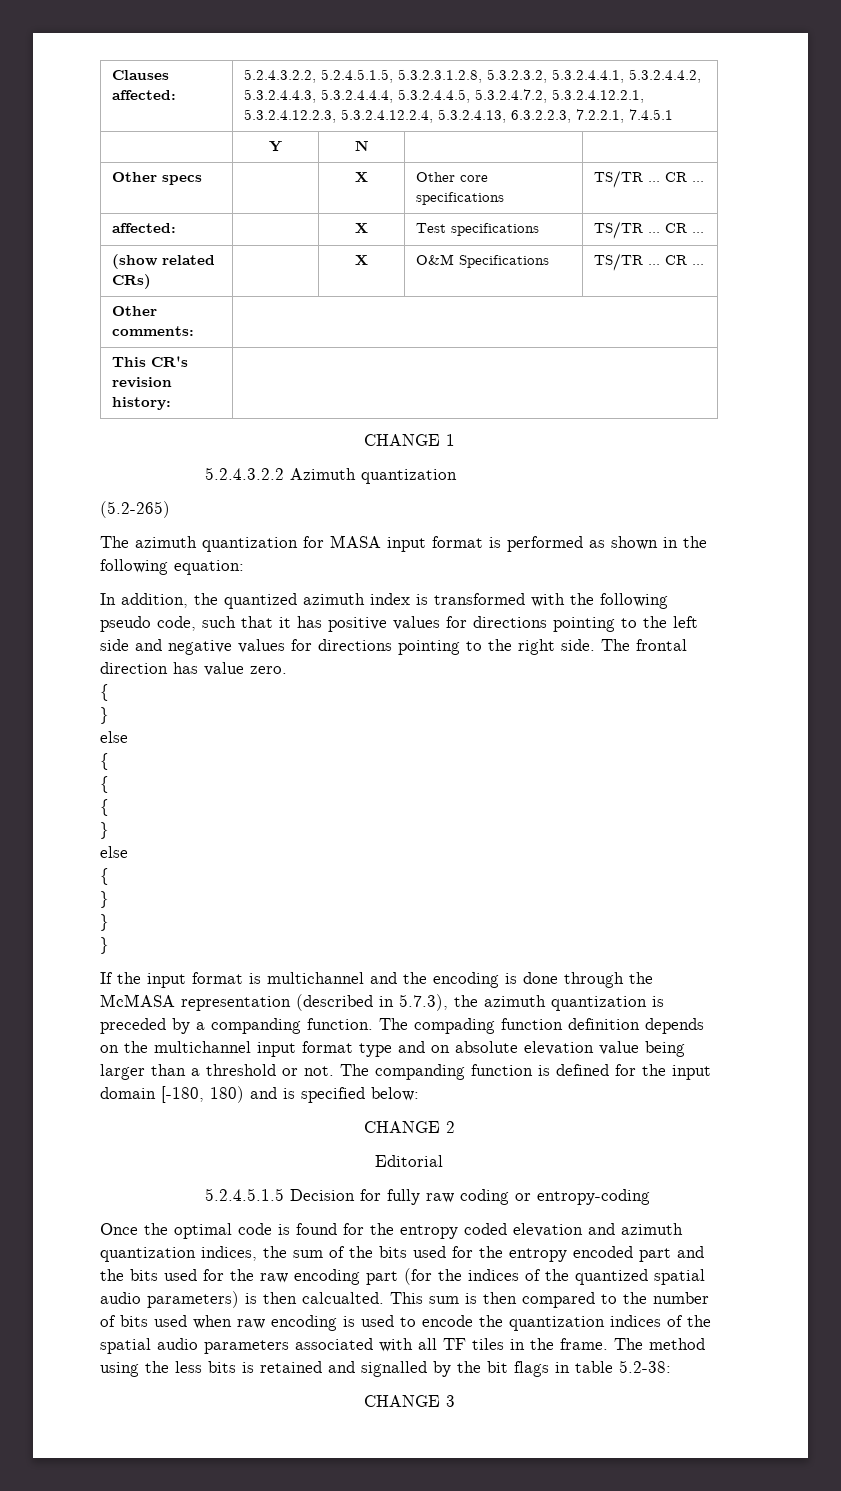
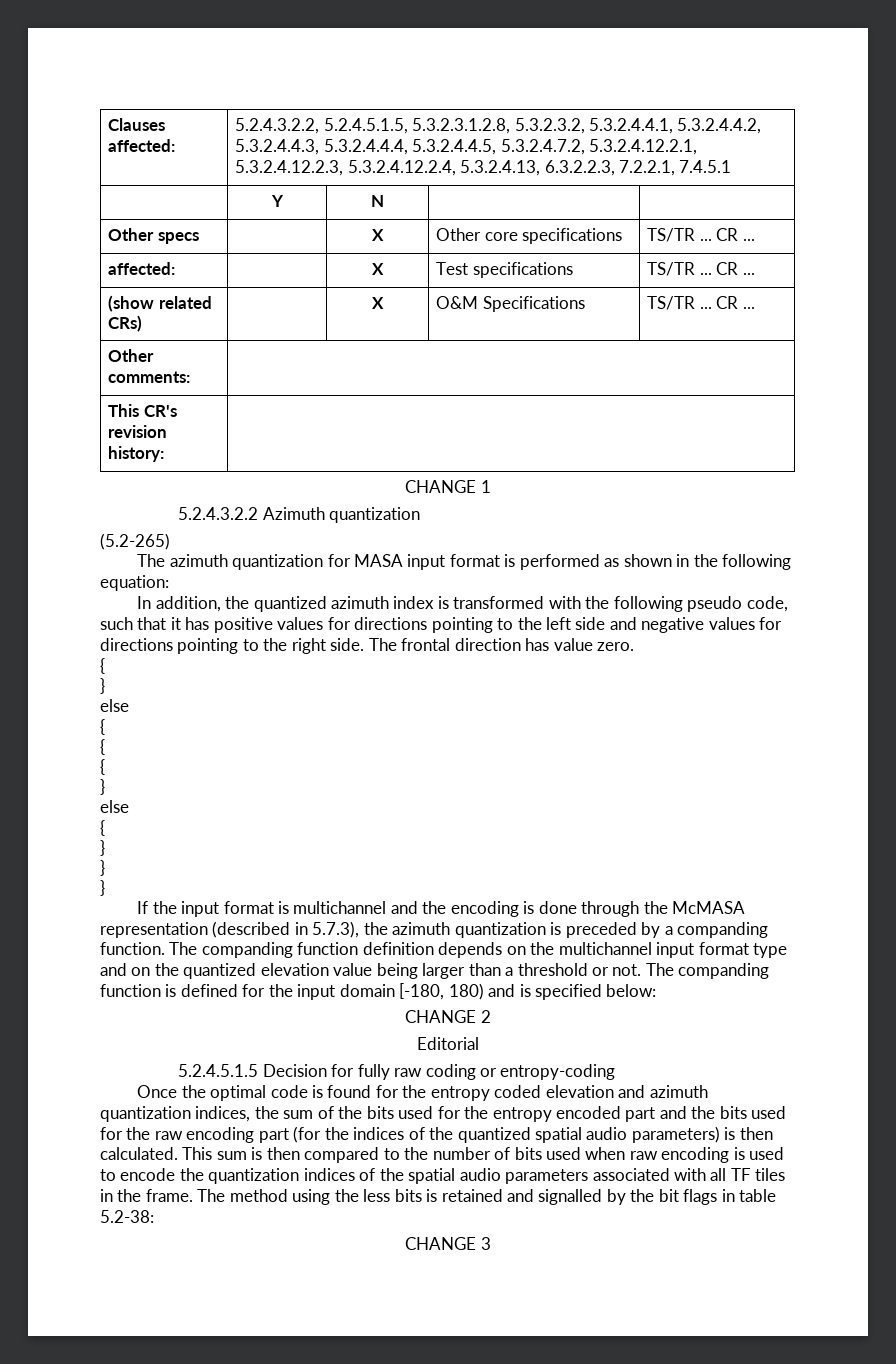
- The compading function definition depends on the multichannel input format type and on absolute elevation value being larger than a threshold or not.
+ The companding function definition depends on the multichannel input format type and on the quantized elevation value being larger than a threshold or not.
- Once the optimal code is found for the entropy coded elevation and azimuth quantization indices, the sum of the bits used for the entropy encoded part and the bits used for the raw encoding part (for the indices of the quantized spatial audio parameters) is then calcualted.
+ Once the optimal code is found for the entropy coded elevation and azimuth quantization indices, the sum of the bits used for the entropy encoded part and the bits used for the raw encoding part (for the indices of the quantized spatial audio parameters) is then calculated.

